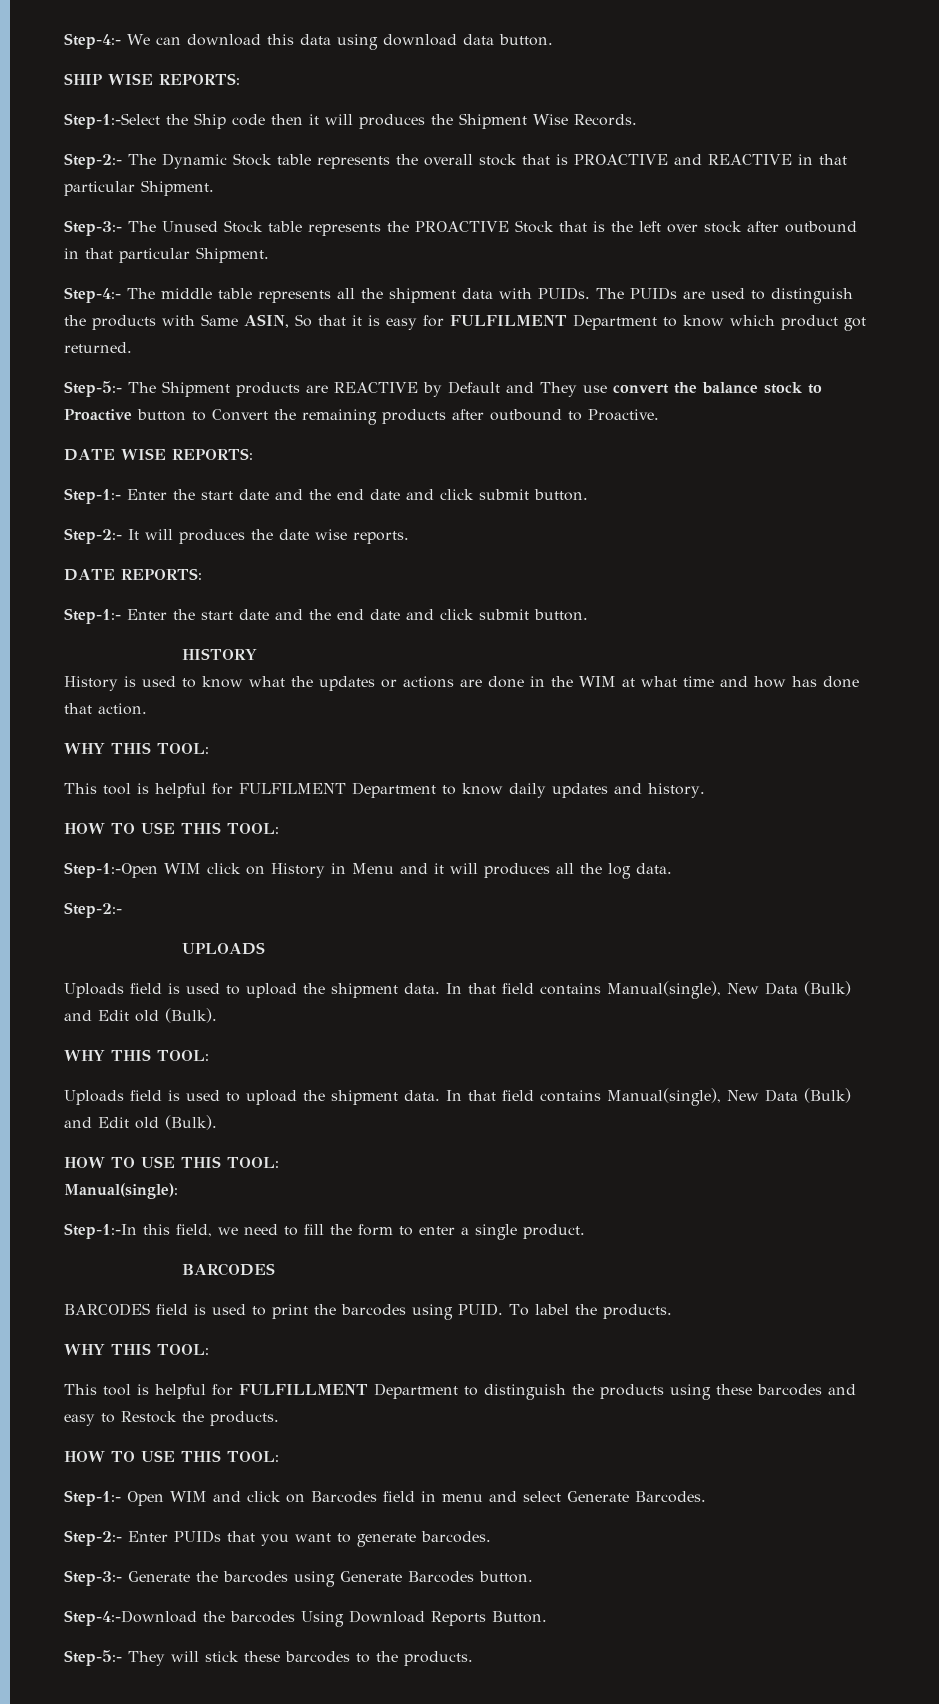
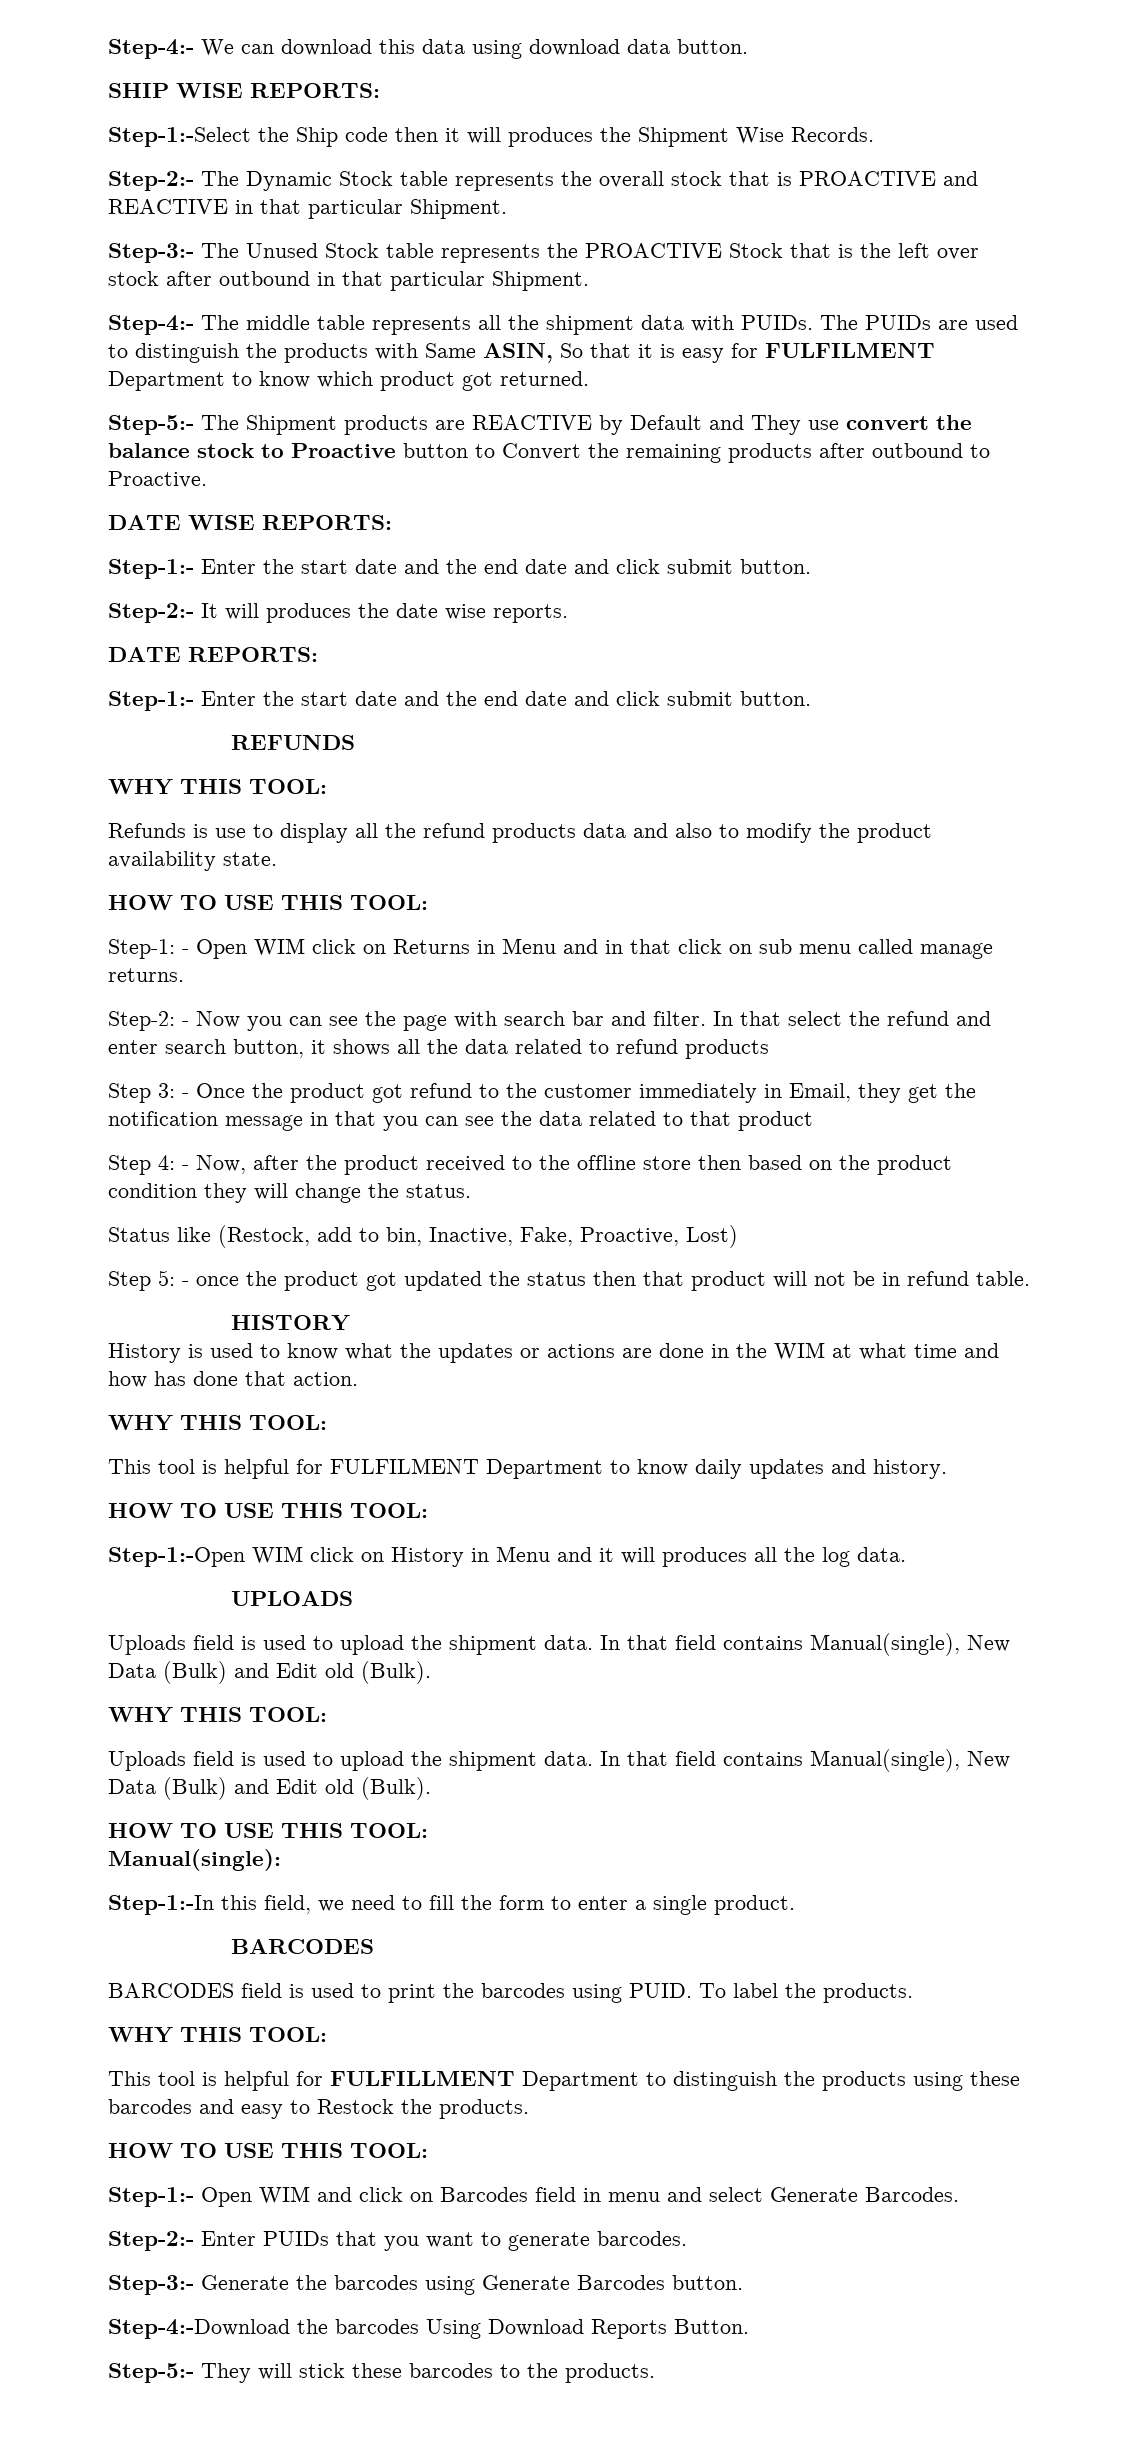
+ REFUNDS
+ WHY THIS TOOL:
+ Refunds is use to display all the refund products data and also to modify the product availability state.
+ HOW TO USE THIS TOOL:
+ Step-1: - Open WIM click on Returns in Menu and in that click on sub menu called manage returns.
+ Step-2: - Now you can see the page with search bar and filter. In that select the refund and enter search button, it shows all the data related to refund products
+ Step 3: - Once the product got refund to the customer immediately in Email, they get the notification message in that you can see the data related to that product
+ Step 4: - Now, after the product received to the offline store then based on the product condition they will change the status.
+ Status like (Restock, add to bin, Inactive, Fake, Proactive, Lost)
+ Step 5: - once the product got updated the status then that product will not be in refund table.
  Step-1:-Open WIM click on History in Menu and it will produces all the log data.
- Step-2:-

